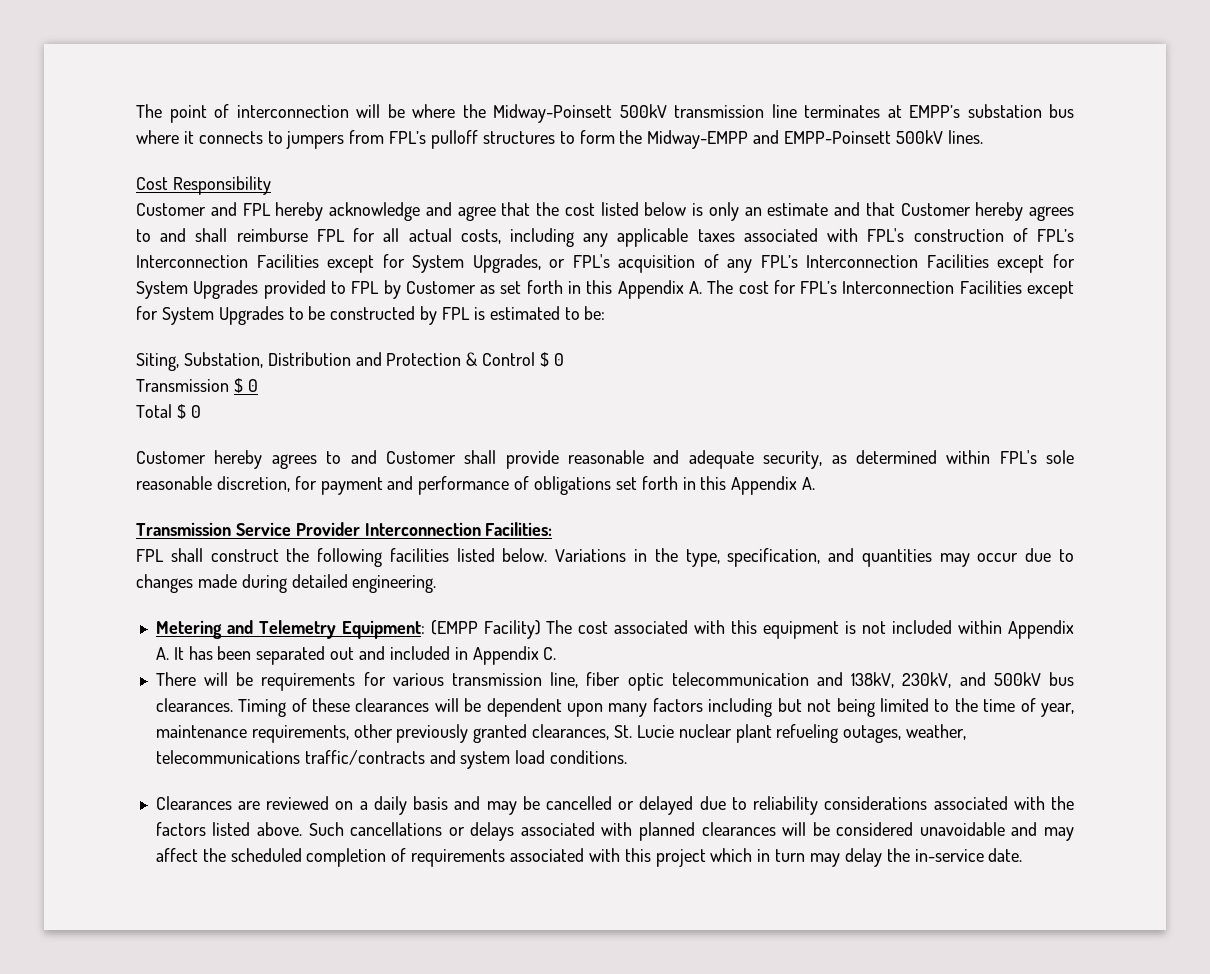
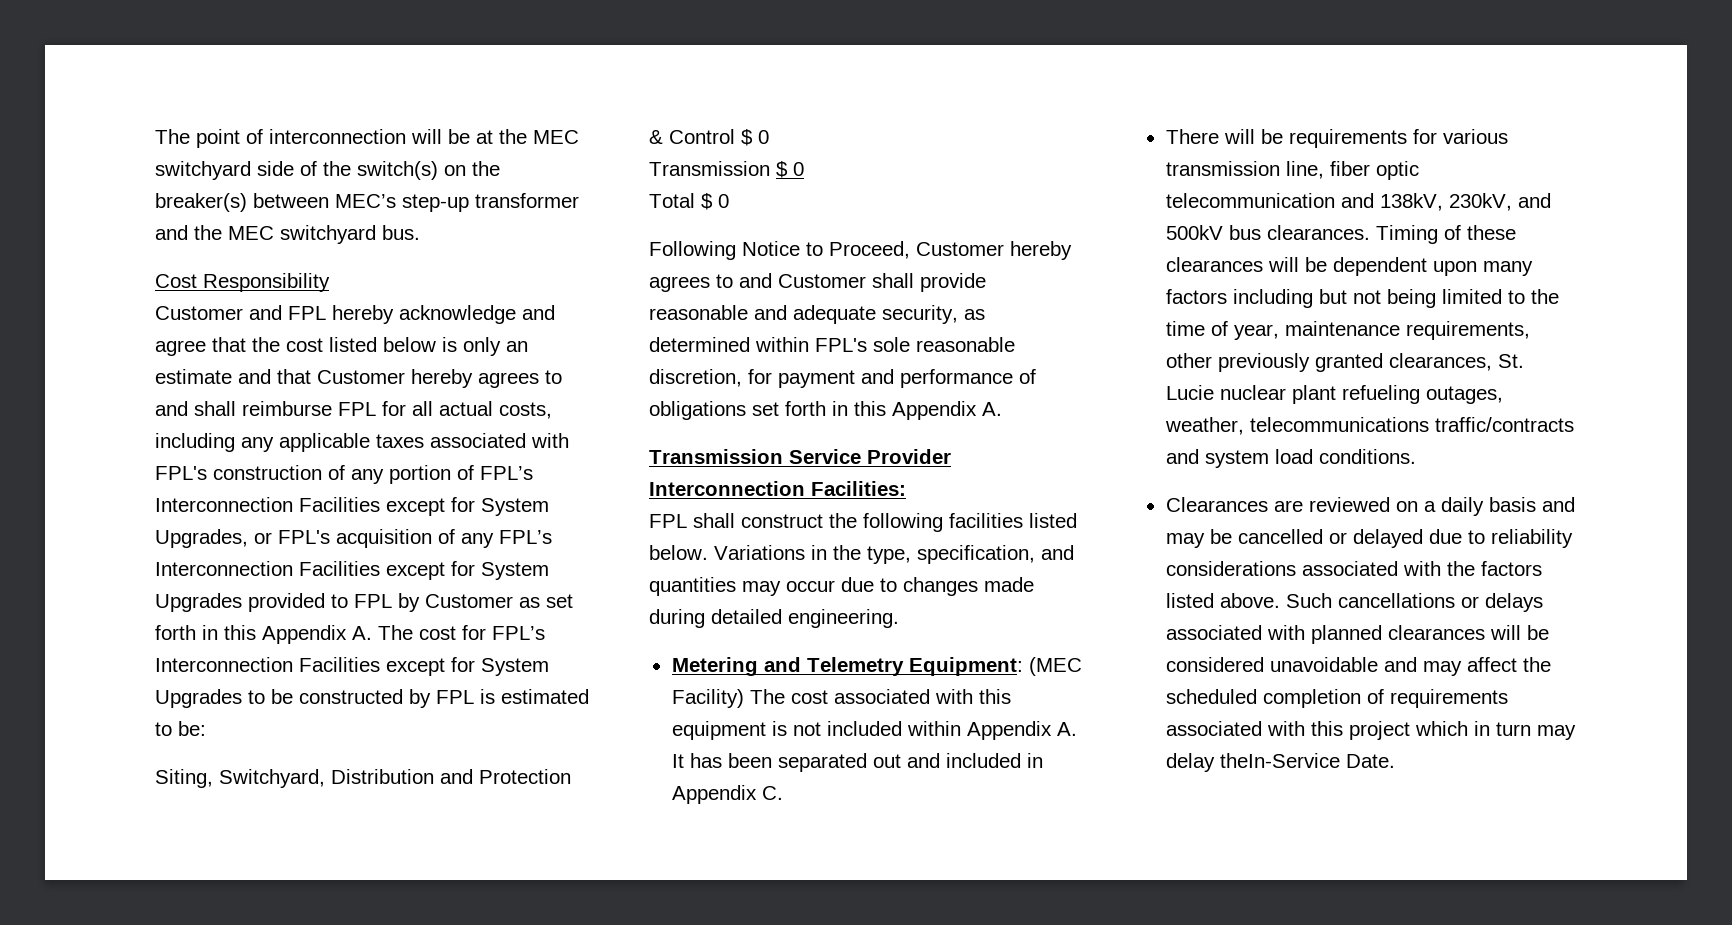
- The point of interconnection will be where the Midway-Poinsett 500kV transmission line terminates at EMPP’s substation bus where it connects to jumpers from FPL’s pulloff structures to form the Midway-EMPP and EMPP-Poinsett 500kV lines.
+ The point of interconnection will be at the MEC switchyard side of the switch(s) on the breaker(s) between MEC’s step-up transformer and the MEC switchyard bus.
- Customer and FPL hereby acknowledge and agree that the cost listed below is only an estimate and that Customer hereby agrees to and shall reimburse FPL for all actual costs, including any applicable taxes associated with FPL's construction of FPL’s Interconnection Facilities except for System Upgrades, or FPL's acquisition of any FPL’s Interconnection Facilities except for System Upgrades provided to FPL by Customer as set forth in this Appendix A. The cost for FPL’s Interconnection Facilities except for System Upgrades to be constructed by FPL is estimated to be:
+ Customer and FPL hereby acknowledge and agree that the cost listed below is only an estimate and that Customer hereby agrees to and shall reimburse FPL for all actual costs, including any applicable taxes associated with FPL's construction of any portion of FPL’s Interconnection Facilities except for System Upgrades, or FPL's acquisition of any FPL’s Interconnection Facilities except for System Upgrades provided to FPL by Customer as set forth in this Appendix A. The cost for FPL’s Interconnection Facilities except for System Upgrades to be constructed by FPL is estimated to be:
- Siting, Substation, Distribution and Protection & Control $ 0
+ Siting, Switchyard, Distribution and Protection & Control $ 0
- Customer hereby agrees to and Customer shall provide reasonable and adequate security, as determined within FPL's sole reasonable discretion, for payment and performance of obligations set forth in this Appendix A.
+ Following Notice to Proceed, Customer hereby agrees to and Customer shall provide reasonable and adequate security, as determined within FPL's sole reasonable discretion, for payment and performance of obligations set forth in this Appendix A.
- Metering and Telemetry Equipment: (EMPP Facility) The cost associated with this equipment is not included within Appendix A. It has been separated out and included in Appendix C.
+ Metering and Telemetry Equipment: (MEC Facility) The cost associated with this equipment is not included within Appendix A. It has been separated out and included in Appendix C.
- Such cancellations or delays associated with planned clearances will be considered unavoidable and may affect the scheduled completion of requirements associated with this project which in turn may delay the in-service date.
+ Such cancellations or delays associated with planned clearances will be considered unavoidable and may affect the scheduled completion of requirements associated with this project which in turn may delay theIn-Service Date.

